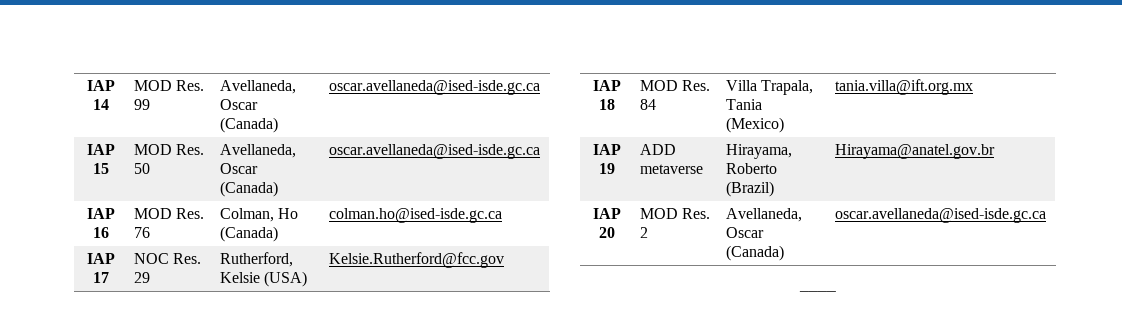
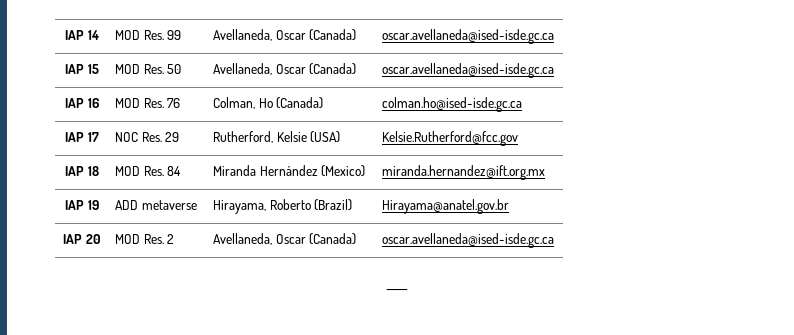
- IAP 18 | MOD Res. 84 | Villa Trapala, Tania (Mexico) | tania.villa@ift.org.mx
+ IAP 18 | MOD Res. 84 | Miranda Hernández (Mexico) | miranda.hernandez@ift.org.mx

